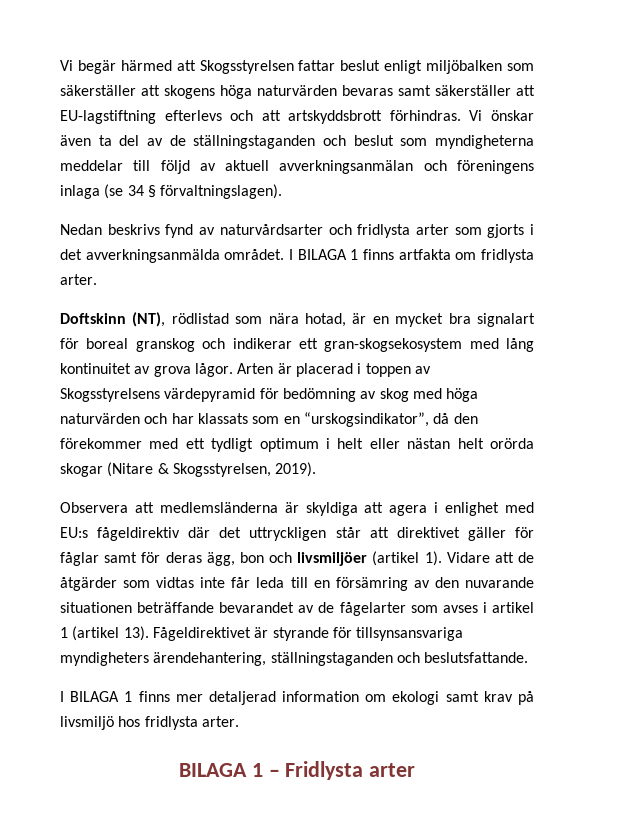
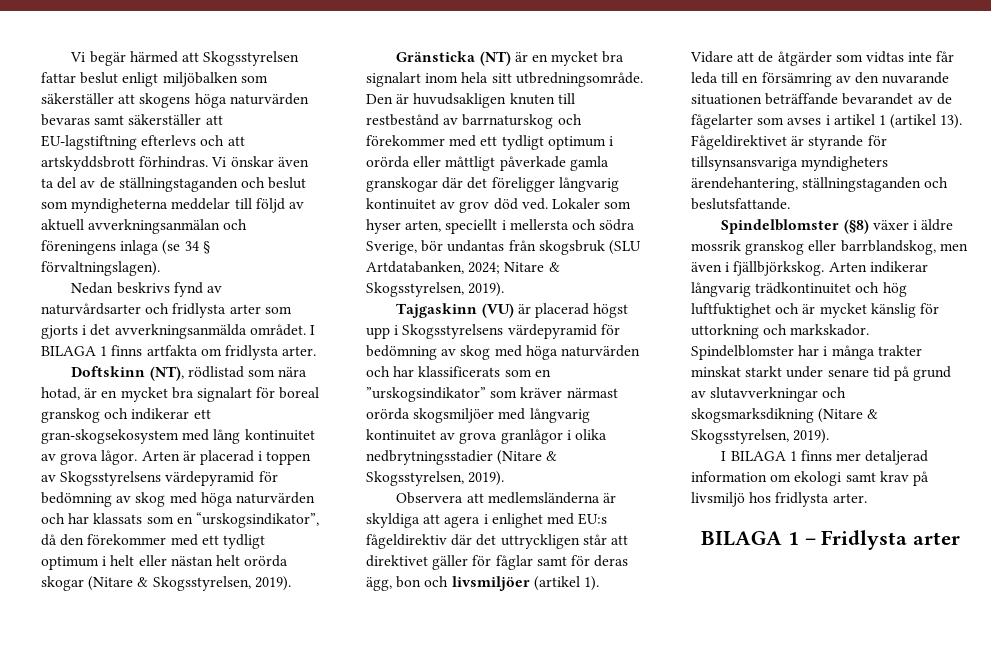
+ Gränsticka (NT) är en mycket bra signalart inom hela sitt utbredningsområde. Den är huvudsakligen knuten till restbestånd av barrnaturskog och förekommer med ett tydligt optimum i orörda eller måttligt påverkade gamla granskogar där det föreligger långvarig kontinuitet av grov död ved. Lokaler som hyser arten, speciellt i mellersta och södra Sverige, bör undantas från skogsbruk (SLU Artdatabanken, 2024; Nitare & Skogsstyrelsen, 2019).
+ Tajgaskinn (VU) är placerad högst upp i Skogsstyrelsens värdepyramid för bedömning av skog med höga naturvärden och har klassificerats som en ”urskogsindikator” som kräver närmast orörda skogsmiljöer med långvarig kontinuitet av grova granlågor i olika nedbrytningsstadier (Nitare & Skogsstyrelsen, 2019).
+ Spindelblomster (§8) växer i äldre mossrik granskog eller barrblandskog, men även i fjällbjörkskog. Arten indikerar långvarig trädkontinuitet och hög luftfuktighet och är mycket känslig för uttorkning och markskador. Spindelblomster har i många trakter minskat starkt under senare tid på grund av slutavverkningar och skogsmarksdikning (Nitare & Skogsstyrelsen, 2019).

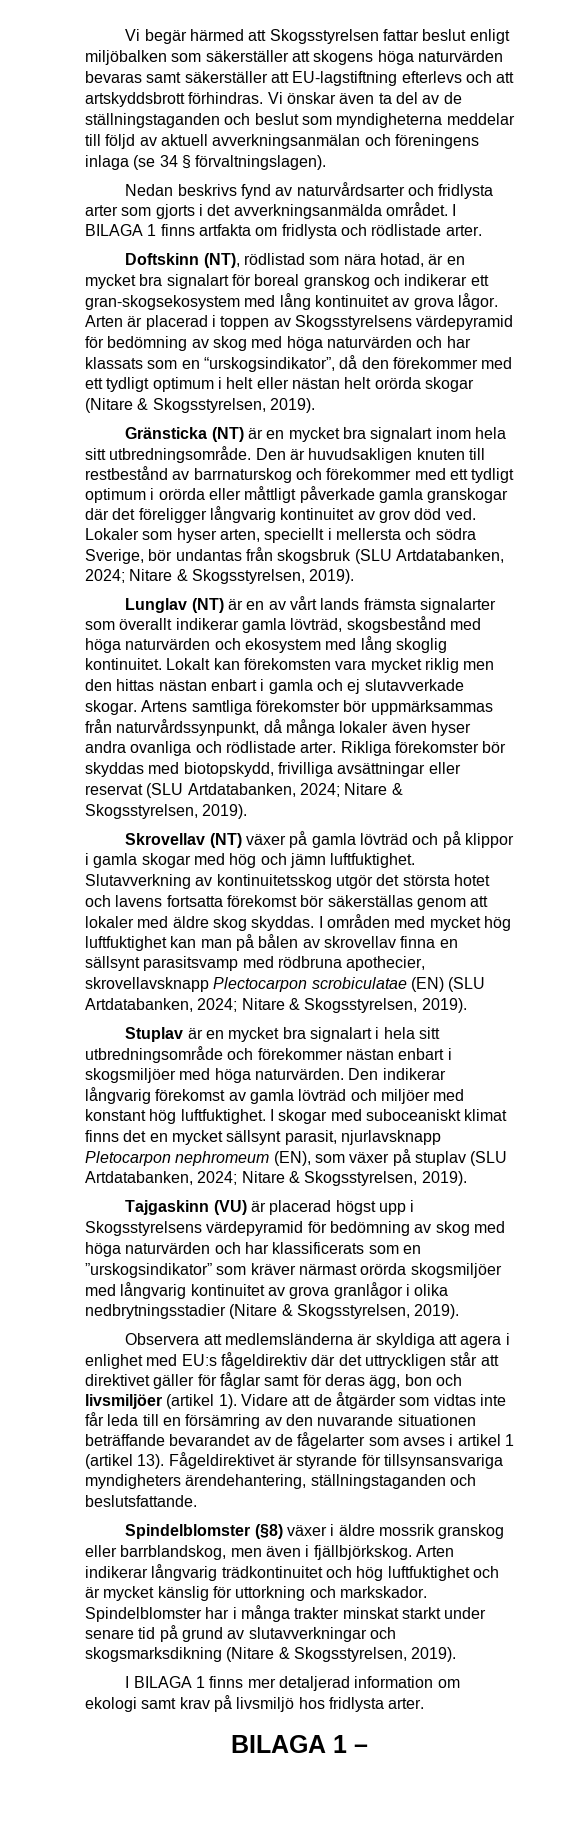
- I BILAGA 1 finns artfakta om fridlysta arter.
+ I BILAGA 1 finns artfakta om fridlysta och rödlistade arter.
+ Lunglav (NT) är en av vårt lands främsta signalarter som överallt indikerar gamla lövträd, skogsbestånd med höga naturvärden och ekosystem med lång skoglig kontinuitet. Lokalt kan förekomsten vara mycket riklig men den hittas nästan enbart i gamla och ej slutavverkade skogar. Artens samtliga förekomster bör uppmärksammas från naturvårdssynpunkt, då många lokaler även hyser andra ovanliga och rödlistade arter. Rikliga förekomster bör skyddas med biotopskydd, frivilliga avsättningar eller reservat (SLU Artdatabanken, 2024; Nitare & Skogsstyrelsen, 2019).
+ Skrovellav (NT) växer på gamla lövträd och på klippor i gamla skogar med hög och jämn luftfuktighet. Slutavverkning av kontinuitetsskog utgör det största hotet och lavens fortsatta förekomst bör säkerställas genom att lokaler med äldre skog skyddas. I områden med mycket hög luftfuktighet kan man på bålen av skrovellav finna en sällsynt parasitsvamp med rödbruna apothecier, skrovellavsknapp Plectocarpon scrobiculatae (EN) (SLU Artdatabanken, 2024; Nitare & Skogsstyrelsen, 2019).
+ Stuplav är en mycket bra signalart i hela sitt utbredningsområde och förekommer nästan enbart i skogsmiljöer med höga naturvärden. Den indikerar långvarig förekomst av gamla lövträd och miljöer med konstant hög luftfuktighet. I skogar med suboceaniskt klimat finns det en mycket sällsynt parasit, njurlavsknapp Pletocarpon nephromeum (EN), som växer på stuplav (SLU Artdatabanken, 2024; Nitare & Skogsstyrelsen, 2019).
- BILAGA 1 – Fridlysta arter
+ BILAGA 1 –

